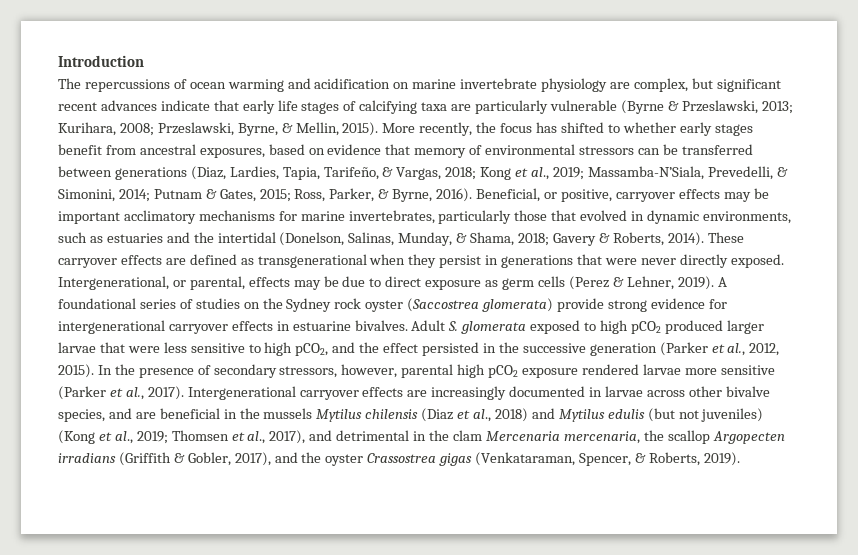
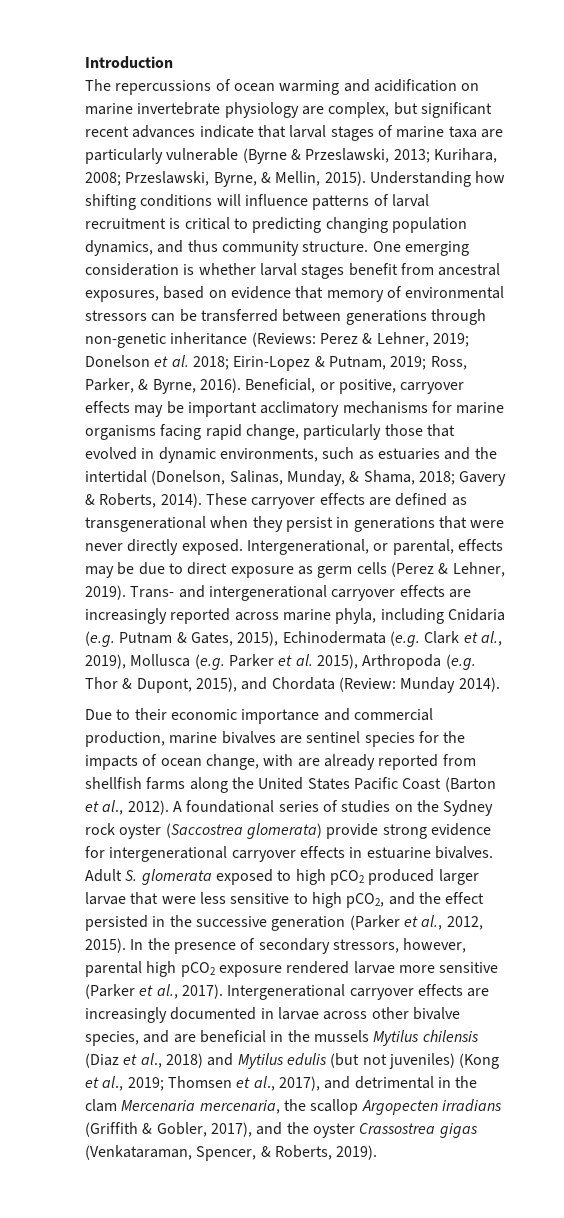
- The repercussions of ocean warming and acidification on marine invertebrate physiology are complex, but significant recent advances indicate that early life stages of calcifying taxa are particularly vulnerable (Byrne & Przeslawski, 2013; Kurihara, 2008; Przeslawski, Byrne, & Mellin, 2015).
+ The repercussions of ocean warming and acidification on marine invertebrate physiology are complex, but significant recent advances indicate that larval stages of marine taxa are particularly vulnerable (Byrne & Przeslawski, 2013; Kurihara, 2008; Przeslawski, Byrne, & Mellin, 2015).
- More recently, the focus has shifted to whether early stages benefit from ancestral exposures, based on evidence that memory of environmental stressors can be transferred between generations (Diaz, Lardies, Tapia, Tarifeño, & Vargas, 2018; Kong et al., 2019; Massamba-N’Siala, Prevedelli, & Simonini, 2014; Putnam & Gates, 2015; Ross, Parker, & Byrne, 2016).
+ Understanding how shifting conditions will influence patterns of larval recruitment is critical to predicting changing population dynamics, and thus community structure. One emerging consideration is whether larval stages benefit from ancestral exposures, based on evidence that memory of environmental stressors can be transferred between generations through non-genetic inheritance (Reviews: Perez & Lehner, 2019; Donelson et al. 2018; Eirin-Lopez & Putnam, 2019; Ross, Parker, & Byrne, 2016).
- Beneficial, or positive, carryover effects may be important acclimatory mechanisms for marine invertebrates, particularly those that evolved in dynamic environments, such as estuaries and the intertidal (Donelson, Salinas, Munday, & Shama, 2018; Gavery & Roberts, 2014).
+ Beneficial, or positive, carryover effects may be important acclimatory mechanisms for marine organisms facing rapid change, particularly those that evolved in dynamic environments, such as estuaries and the intertidal (Donelson, Salinas, Munday, & Shama, 2018; Gavery & Roberts, 2014).
+ Trans- and intergenerational carryover effects are increasingly reported across marine phyla, including Cnidaria (e.g. Putnam & Gates, 2015), Echinodermata (e.g. Clark et al., 2019), Mollusca (e.g. Parker et al. 2015), Arthropoda (e.g. Thor & Dupont, 2015), and Chordata (Review: Munday 2014).
+ Due to their economic importance and commercial production, marine bivalves are sentinel species for the impacts of ocean change, with are already reported from shellfish farms along the United States Pacific Coast (Barton et al., 2012).

